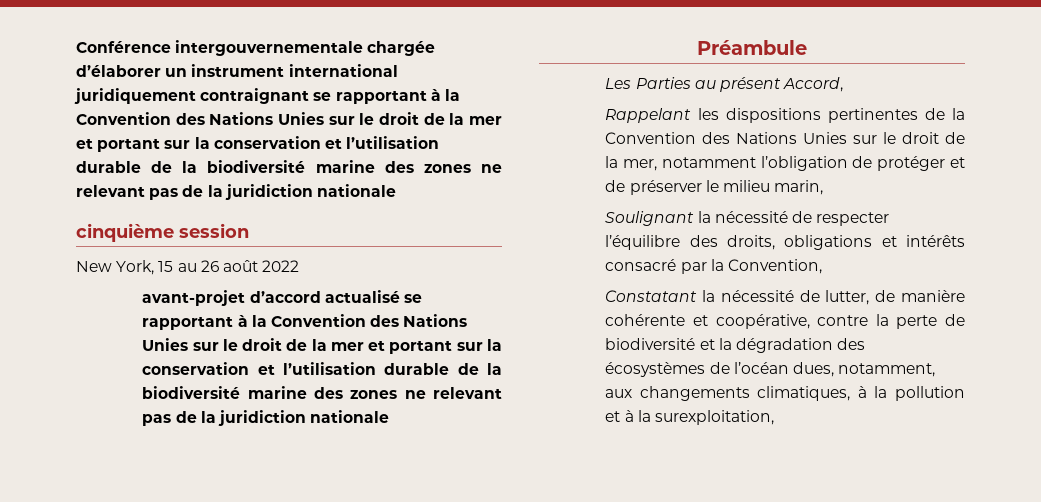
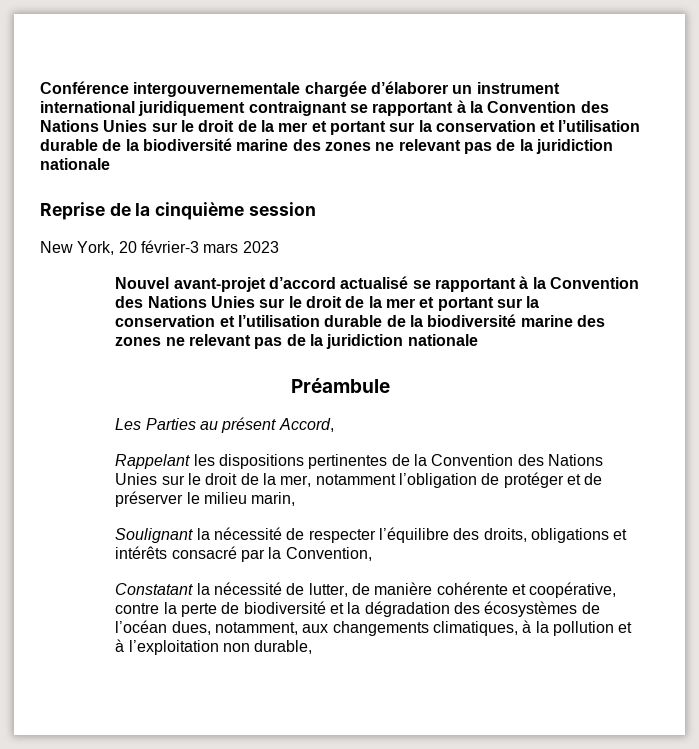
- cinquième session
+ Reprise de la cinquième session
- New York, 15 au 26 août 2022
- avant-projet d’accord actualisé se rapportant à la Convention des Nations Unies sur le droit de la mer et portant sur la conservation et l’utilisation durable de la biodiversité marine des zones ne relevant pas de la juridiction nationale
+ New York, 20 février-3 mars 2023
+ Nouvel avant-projet d’accord actualisé se rapportant à la Convention des Nations Unies sur le droit de la mer et portant sur la conservation et l’utilisation durable de la biodiversité marine des zones ne relevant pas de la juridiction nationale
- Constatant la nécessité de lutter, de manière cohérente et coopérative, contre la perte de biodiversité et la dégradation des écosystèmes de l’océan dues, notamment, aux changements climatiques, à la pollution et à la surexploitation,
+ Constatant la nécessité de lutter, de manière cohérente et coopérative, contre la perte de biodiversité et la dégradation des écosystèmes de l’océan dues, notamment, aux changements climatiques, à la pollution et à l’exploitation non durable,

